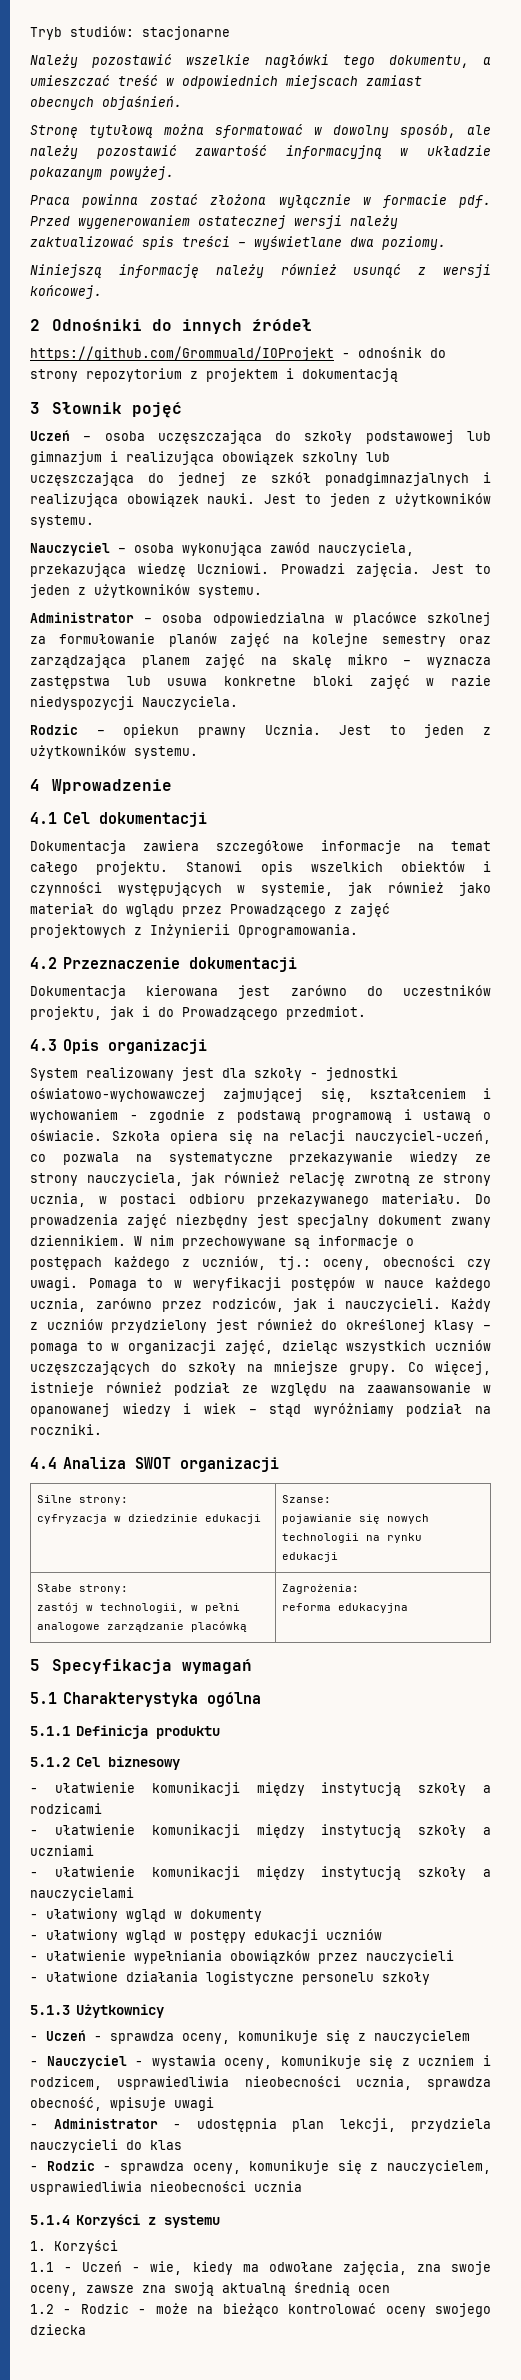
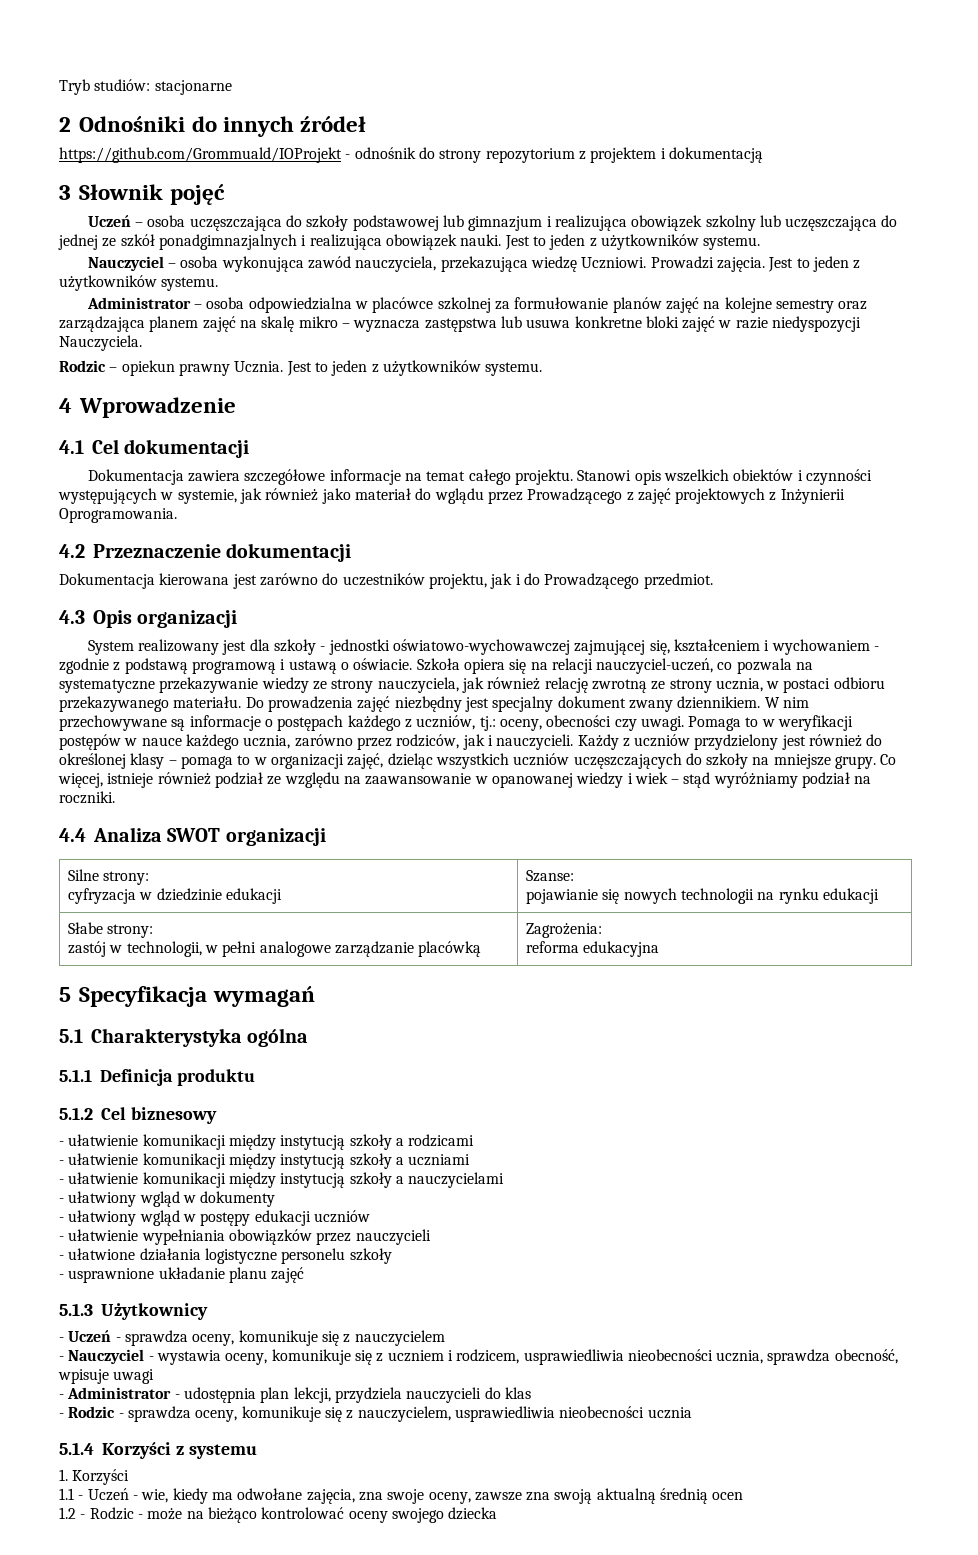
- Należy pozostawić wszelkie nagłówki tego dokumentu, a umieszczać treść w odpowiednich miejscach zamiast obecnych objaśnień.
- Stronę tytułową można sformatować w dowolny sposób, ale należy pozostawić zawartość informacyjną w układzie pokazanym powyżej.
- Praca powinna zostać złożona wyłącznie w formacie pdf. Przed wygenerowaniem ostatecznej wersji należy zaktualizować spis treści – wyświetlane dwa poziomy.
- Niniejszą informację należy również usunąć z wersji końcowej.
+ - usprawnione układanie planu zajęć

